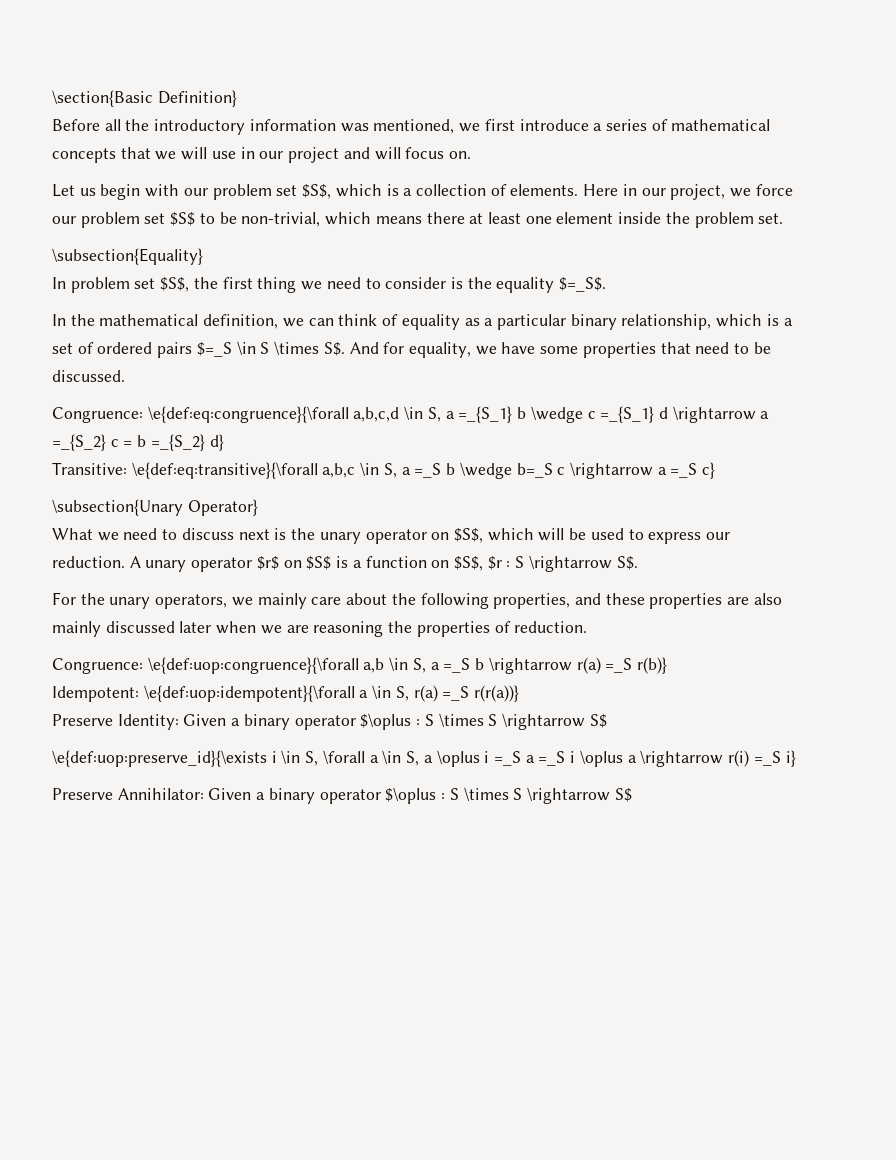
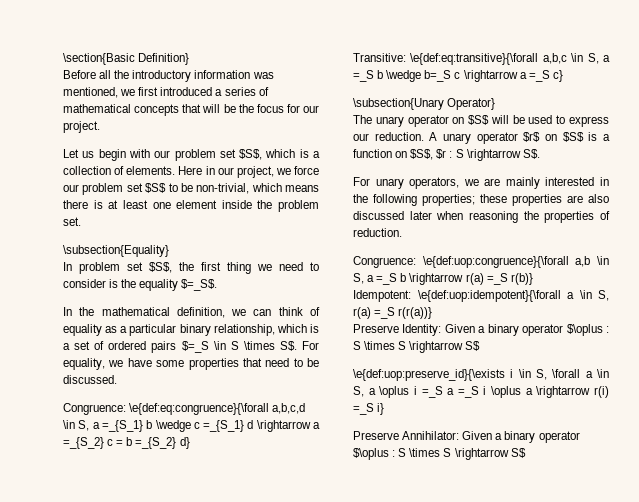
- Before all the introductory information was mentioned, we first introduce a series of mathematical concepts that we will use in our project and will focus on.
+ Before all the introductory information was mentioned, we first introduced a series of mathematical concepts that will be the focus for our project.
- Here in our project, we force our problem set $S$ to be non-trivial, which means there at least one element inside the problem set.
+ Here in our project, we force our problem set $S$ to be non-trivial, which means there is at least one element inside the problem set.
- In the mathematical definition, we can think of equality as a particular binary relationship, which is a set of ordered pairs $=_S \in S \times S$. And for equality, we have some properties that need to be discussed.
+ In the mathematical definition, we can think of equality as a particular binary relationship, which is a set of ordered pairs $=_S \in S \times S$. For equality, we have some properties that need to be discussed.
- What we need to discuss next is the unary operator on $S$, which will be used to express our reduction.
+ The unary operator on $S$ will be used to express our reduction.
- For the unary operators, we mainly care about the following properties, and these properties are also mainly discussed later when we are reasoning the properties of reduction.
+ For unary operators, we are mainly interested in the following properties; these properties are also discussed later when reasoning the properties of reduction.

